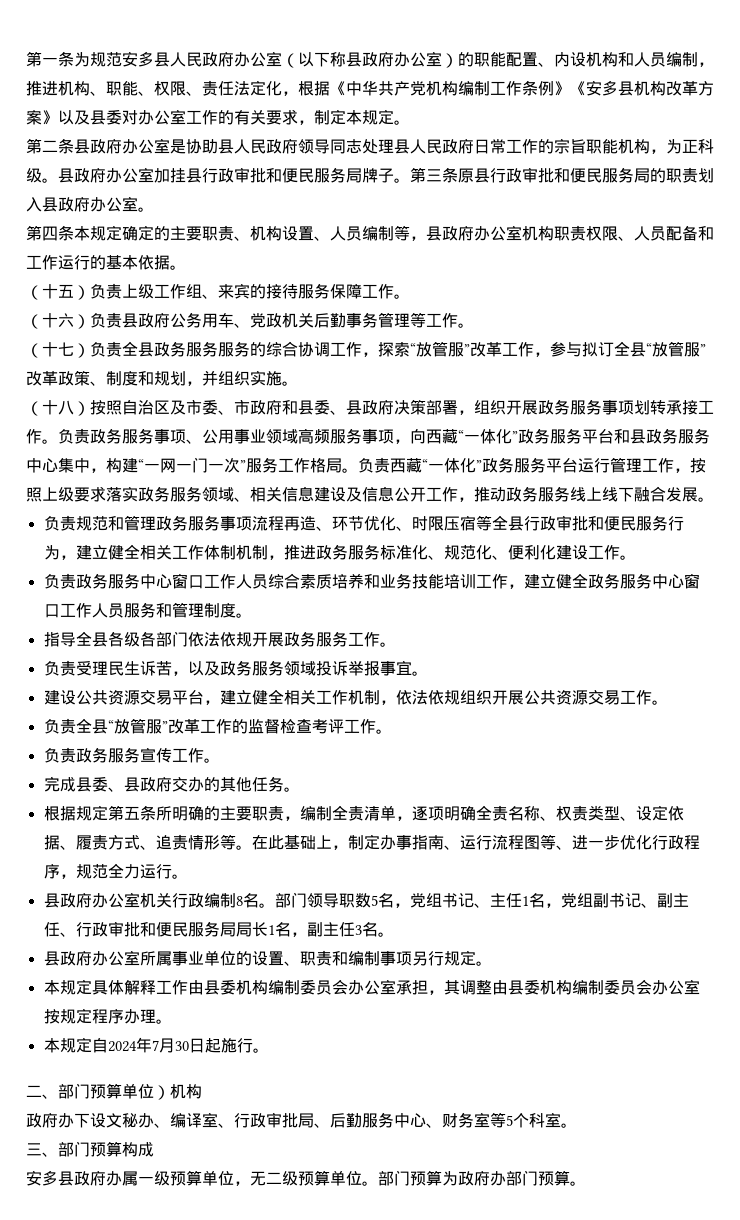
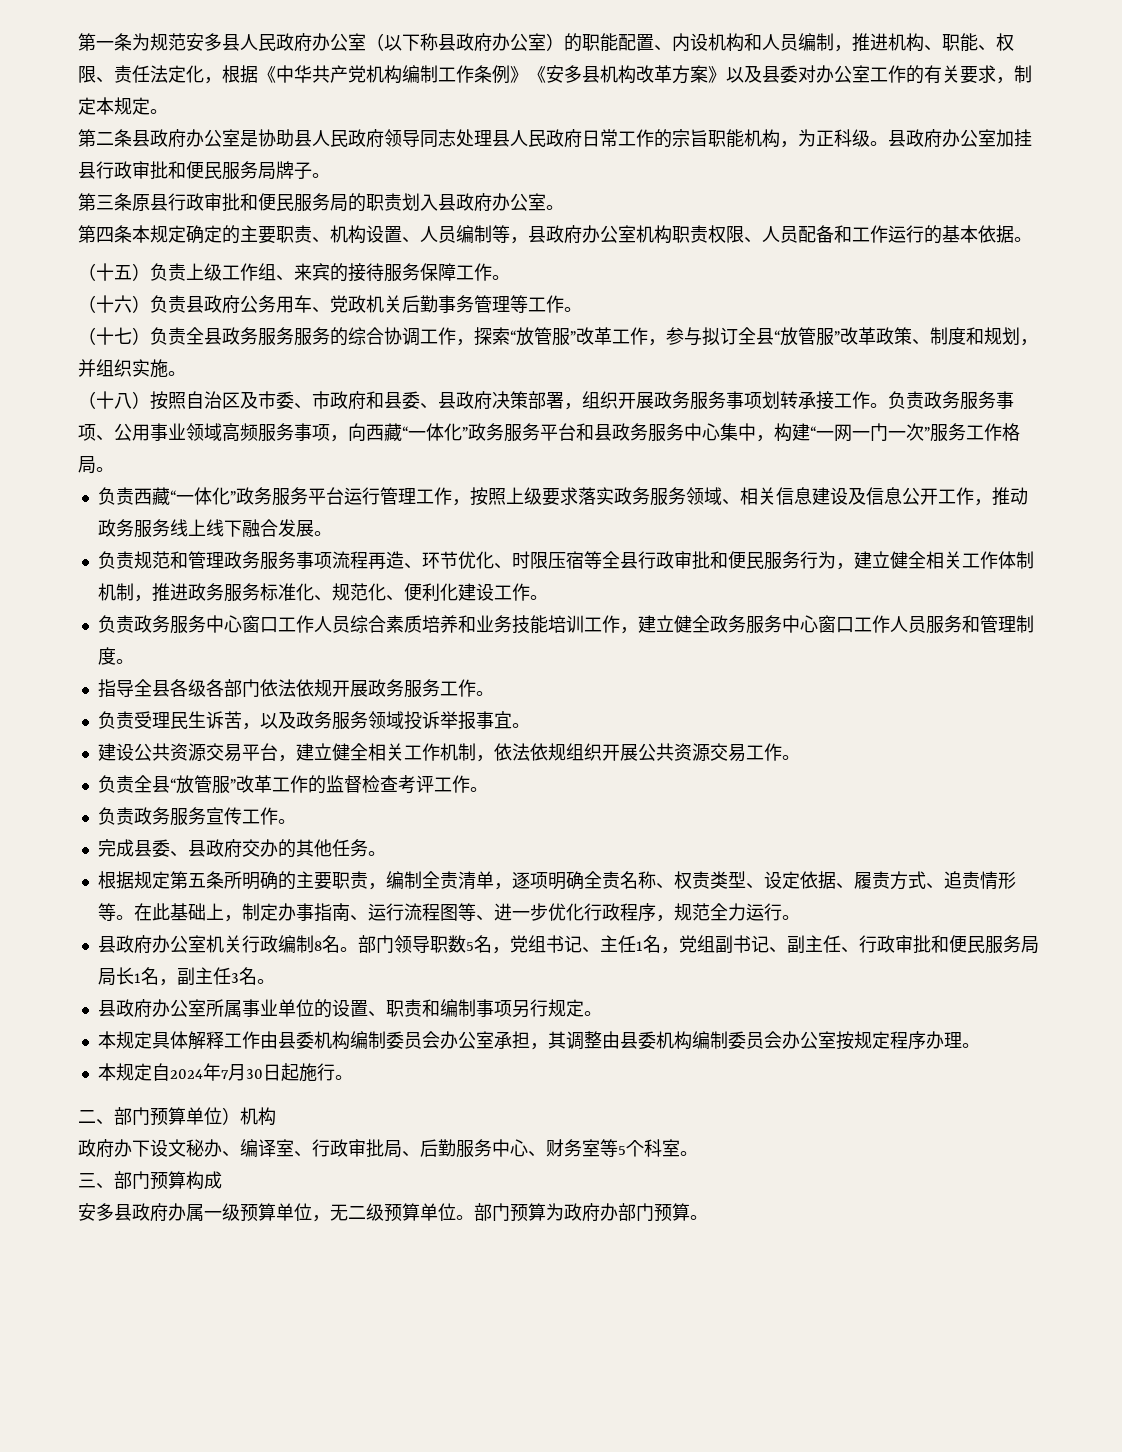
- 县政府办公室加挂县行政审批和便民服务局牌子。第三条原县行政审批和便民服务局的职责划入县政府办公室。
+ 县政府办公室加挂县行政审批和便民服务局牌子。
+ 第三条原县行政审批和便民服务局的职责划入县政府办公室。
- 负责政务服务事项、公用事业领域高频服务事项，向西藏“一体化”政务服务平台和县政务服务中心集中，构建“一网一门一次”服务工作格局。负责西藏“一体化”政务服务平台运行管理工作，按照上级要求落实政务服务领域、相关信息建设及信息公开工作，推动政务服务线上线下融合发展。
+ 负责政务服务事项、公用事业领域高频服务事项，向西藏“一体化”政务服务平台和县政务服务中心集中，构建“一网一门一次”服务工作格局。
+ 负责西藏“一体化”政务服务平台运行管理工作，按照上级要求落实政务服务领域、相关信息建设及信息公开工作，推动政务服务线上线下融合发展。

